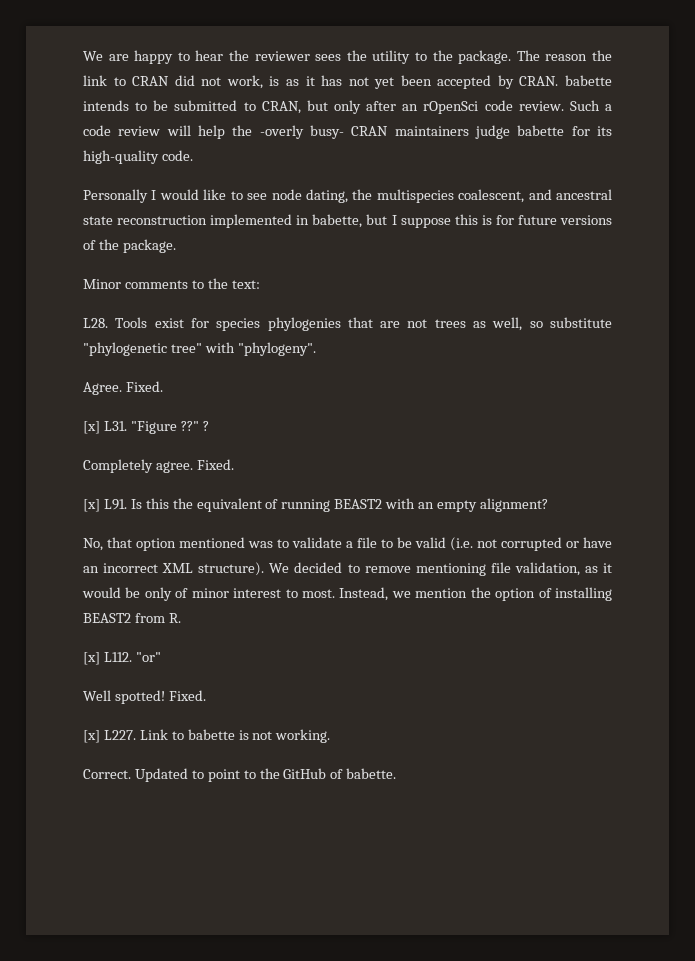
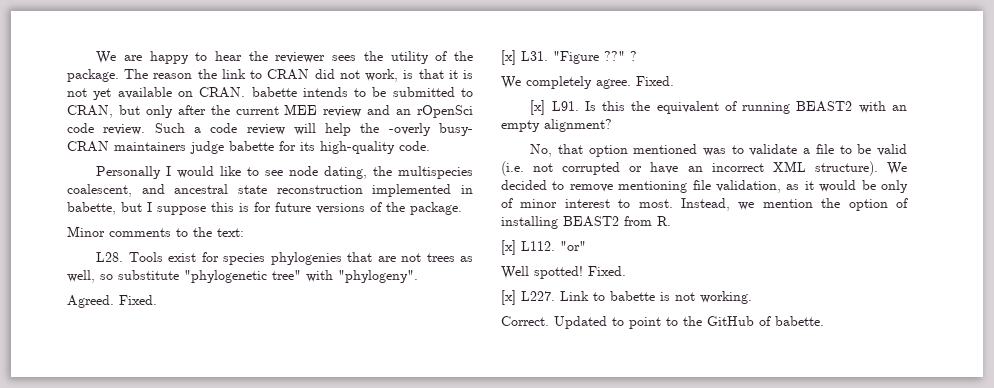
- We are happy to hear the reviewer sees the utility to the package.
+ We are happy to hear the reviewer sees the utility of the package.
- The reason the link to CRAN did not work, is as it has not yet been accepted by CRAN. babette intends to be submitted to CRAN, but only after an rOpenSci code review.
+ The reason the link to CRAN did not work, is that it is not yet available on CRAN. babette intends to be submitted to CRAN, but only after the current MEE review and an rOpenSci code review.
- Agree.
+ Agreed.
- Completely agree.
+ We completely agree.

